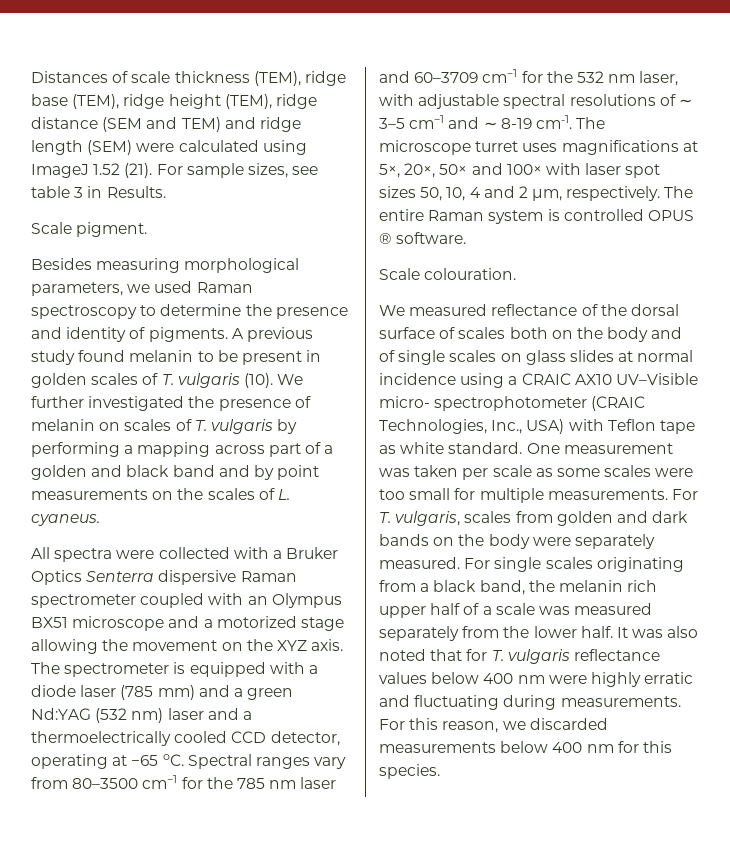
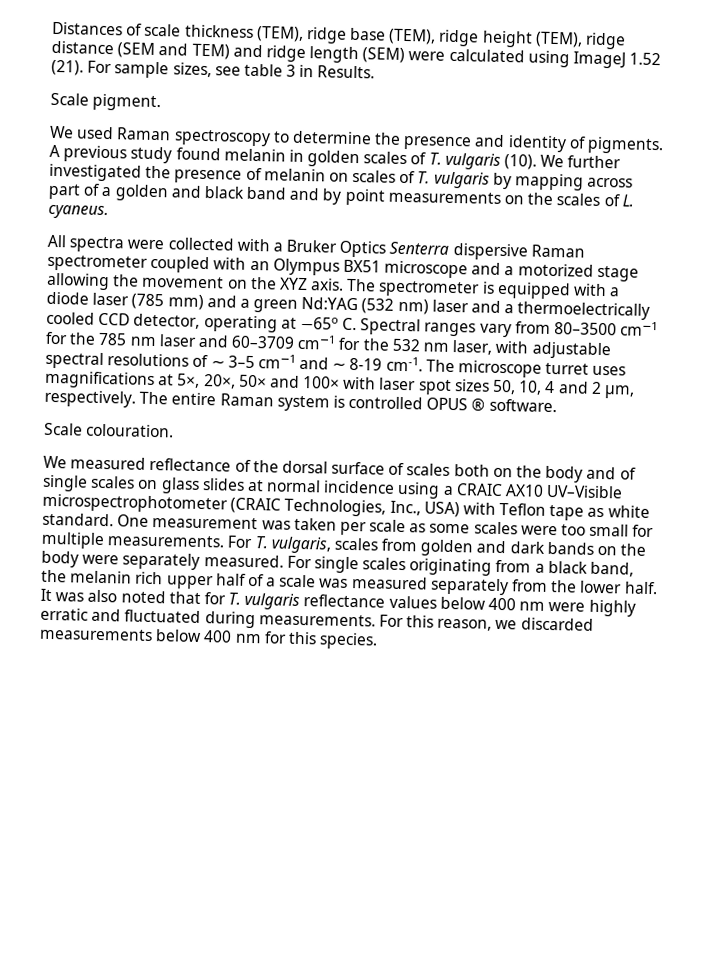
- Besides measuring morphological parameters, we used Raman spectroscopy to determine the presence and identity of pigments.
+ We used Raman spectroscopy to determine the presence and identity of pigments.
- A previous study found melanin to be present in golden scales of T. vulgaris (10).
+ A previous study found melanin in golden scales of T. vulgaris (10).
- We further investigated the presence of melanin on scales of T. vulgaris by performing a mapping across part of a golden and black band and by point measurements on the scales of L. cyaneus.
+ We further investigated the presence of melanin on scales of T. vulgaris by mapping across part of a golden and black band and by point measurements on the scales of L. cyaneus.
- The spectrometer is equipped with a diode laser (785 mm) and a green Nd:YAG (532 nm) laser and a thermoelectrically cooled CCD detector, operating at −65 oC. Spectral ranges vary from 80–3500 cm−1 for the 785 nm laser and 60–3709 cm−1 for the 532 nm laser, with adjustable spectral resolutions of ∼ 3–5 cm−1 and ∼ 8-19 cm-1.
+ The spectrometer is equipped with a diode laser (785 mm) and a green Nd:YAG (532 nm) laser and a thermoelectrically cooled CCD detector, operating at −65o C. Spectral ranges vary from 80–3500 cm−1 for the 785 nm laser and 60–3709 cm−1 for the 532 nm laser, with adjustable spectral resolutions of ∼ 3–5 cm−1 and ∼ 8-19 cm-1.
- We measured reflectance of the dorsal surface of scales both on the body and of single scales on glass slides at normal incidence using a CRAIC AX10 UV–Visible micro- spectrophotometer (CRAIC Technologies, Inc., USA) with Teflon tape as white standard.
+ We measured reflectance of the dorsal surface of scales both on the body and of single scales on glass slides at normal incidence using a CRAIC AX10 UV–Visible microspectrophotometer (CRAIC Technologies, Inc., USA) with Teflon tape as white standard.
- It was also noted that for T. vulgaris reflectance values below 400 nm were highly erratic and fluctuating during measurements.
+ It was also noted that for T. vulgaris reflectance values below 400 nm were highly erratic and fluctuated during measurements.

